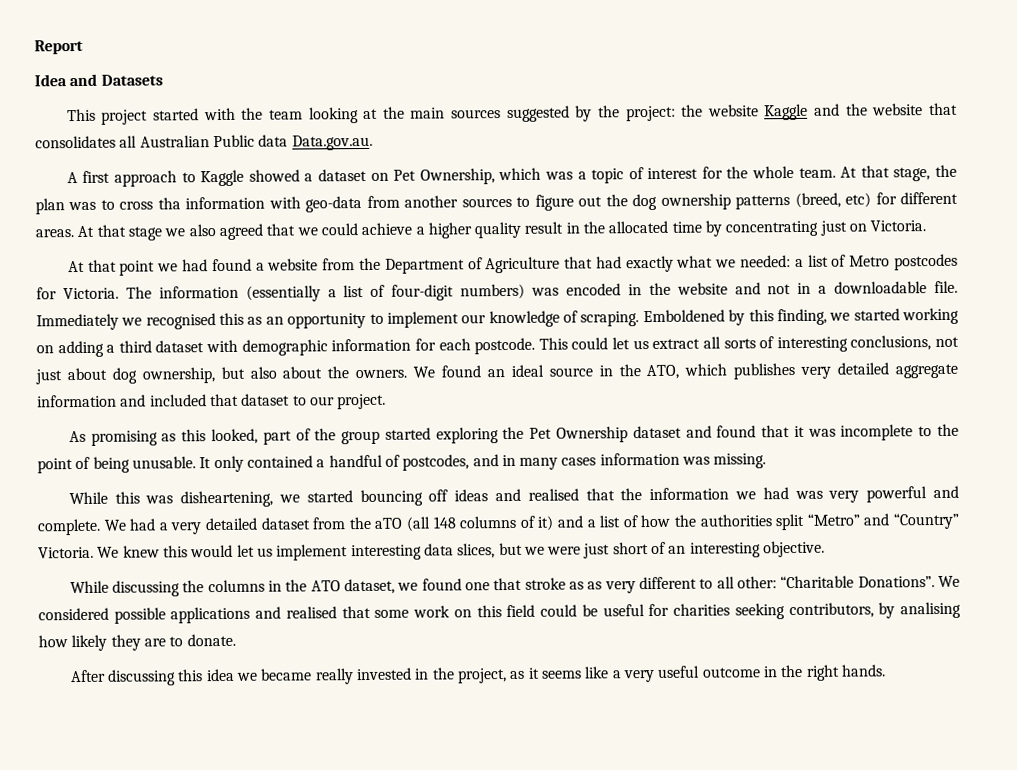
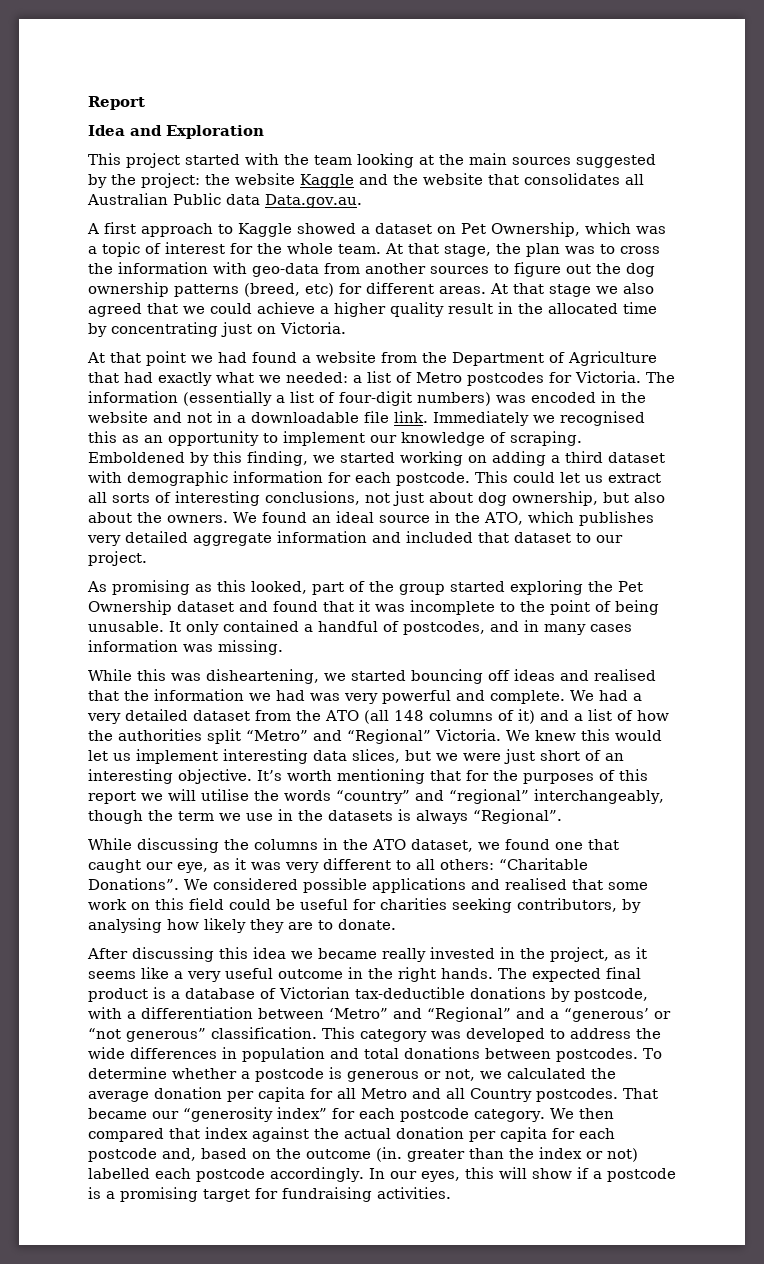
- Idea and Datasets
+ Idea and Exploration
- At that stage, the plan was to cross tha information with geo-data from another sources to figure out the dog ownership patterns (breed, etc) for different areas.
+ At that stage, the plan was to cross the information with geo-data from another sources to figure out the dog ownership patterns (breed, etc) for different areas.
- The information (essentially a list of four-digit numbers) was encoded in the website and not in a downloadable file.
+ The information (essentially a list of four-digit numbers) was encoded in the website and not in a downloadable file link.
- We had a very detailed dataset from the aTO (all 148 columns of it) and a list of how the authorities split “Metro” and “Country” Victoria.
+ We had a very detailed dataset from the ATO (all 148 columns of it) and a list of how the authorities split “Metro” and “Regional” Victoria.
+ It’s worth mentioning that for the purposes of this report we will utilise the words “country” and “regional” interchangeably, though the term we use in the datasets is always “Regional”.
- While discussing the columns in the ATO dataset, we found one that stroke as as very different to all other: “Charitable Donations”.
+ While discussing the columns in the ATO dataset, we found one that caught our eye, as it was very different to all others: “Charitable Donations”.
- We considered possible applications and realised that some work on this field could be useful for charities seeking contributors, by analising how likely they are to donate.
+ We considered possible applications and realised that some work on this field could be useful for charities seeking contributors, by analysing how likely they are to donate.
+ The expected final product is a database of Victorian tax-deductible donations by postcode, with a differentiation between ‘Metro” and “Regional” and a “generous’ or “not generous” classification. This category was developed to address the wide differences in population and total donations between postcodes. To determine whether a postcode is generous or not, we calculated the average donation per capita for all Metro and all Country postcodes. That became our “generosity index” for each postcode category. We then compared that index against the actual donation per capita for each postcode and, based on the outcome (in. greater than the index or not) labelled each postcode accordingly. In our eyes, this will show if a postcode is a promising target for fundraising activities.

